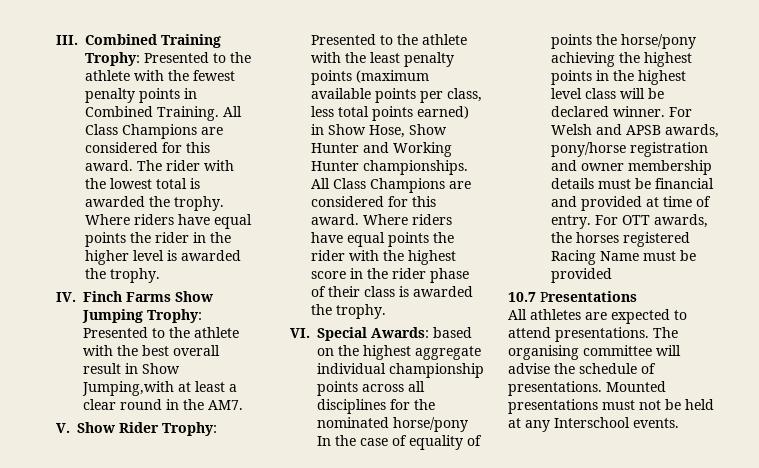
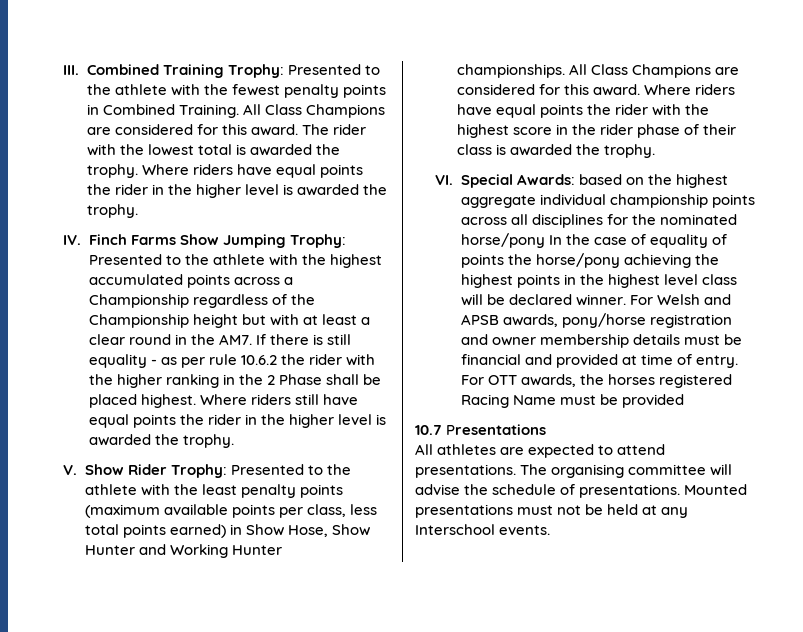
- IV. Finch Farms Show Jumping Trophy: Presented to the athlete with the best overall result in Show Jumping,with at least a clear round in the AM7.
+ IV. Finch Farms Show Jumping Trophy: Presented to the athlete with the highest accumulated points across a Championship regardless of the Championship height but with at least a clear round in the AM7. If there is still equality - as per rule 10.6.2 the rider with the higher ranking in the 2 Phase shall be placed highest. Where riders still have equal points the rider in the higher level is awarded the trophy.

